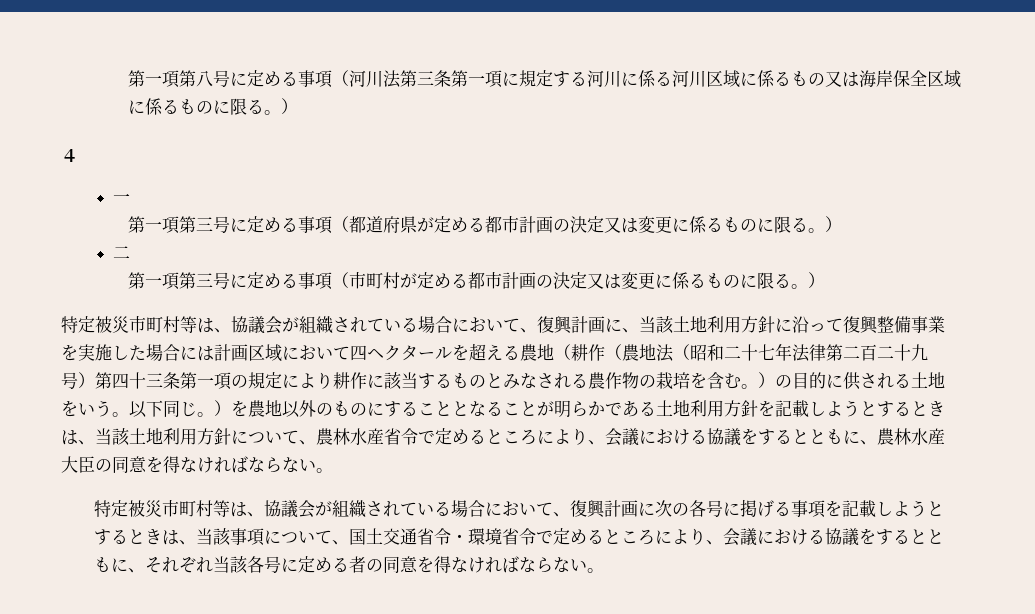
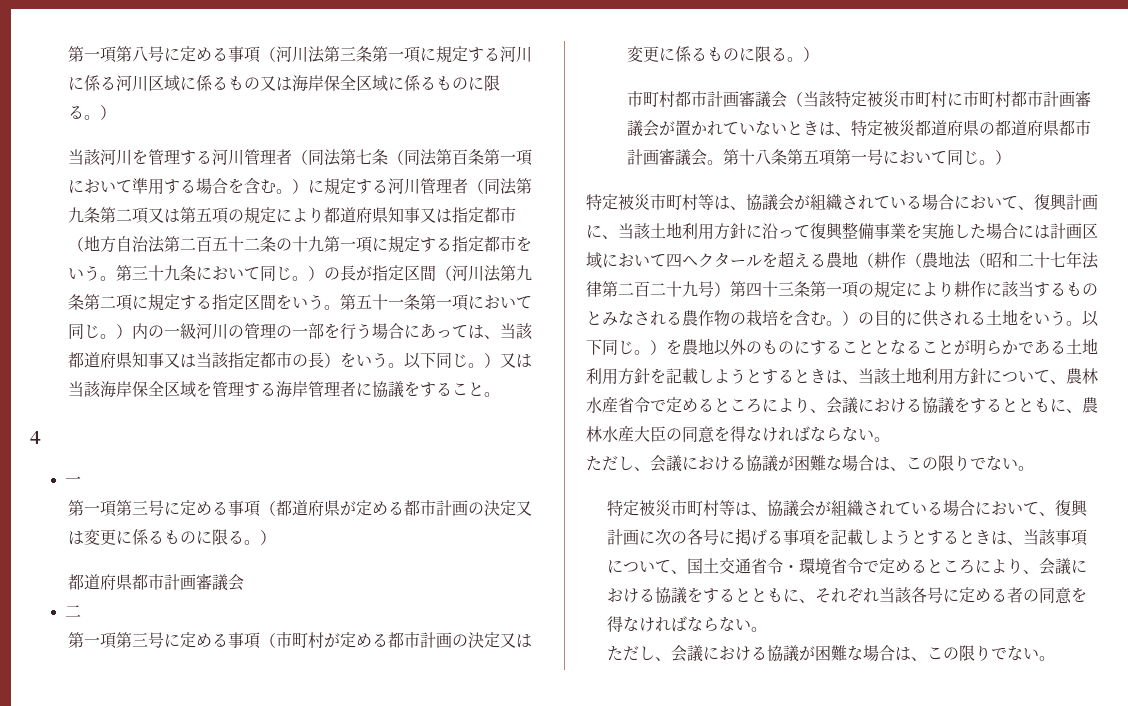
+ 当該河川を管理する河川管理者（同法第七条（同法第百条第一項において準用する場合を含む。）に規定する河川管理者（同法第九条第二項又は第五項の規定により都道府県知事又は指定都市（地方自治法第二百五十二条の十九第一項に規定する指定都市をいう。第三十九条において同じ。）の長が指定区間（河川法第九条第二項に規定する指定区間をいう。第五十一条第一項において同じ。）内の一級河川の管理の一部を行う場合にあっては、当該都道府県知事又は当該指定都市の長）をいう。以下同じ。）又は当該海岸保全区域を管理する海岸管理者に協議をすること。
  第一項第三号に定める事項（都道府県が定める都市計画の決定又は変更に係るものに限る。）
+ 都道府県都市計画審議会
+ 市町村都市計画審議会（当該特定被災市町村に市町村都市計画審議会が置かれていないときは、特定被災都道府県の都道府県都市計画審議会。第十八条第五項第一号において同じ。）
  以下同じ。）を農地以外のものにすることとなることが明らかである土地利用方針を記載しようとするときは、当該土地利用方針について、農林水産省令で定めるところにより、会議における協議をするとともに、農林水産大臣の同意を得なければならない。
+ ただし、会議における協議が困難な場合は、この限りでない。
  特定被災市町村等は、協議会が組織されている場合において、復興計画に次の各号に掲げる事項を記載しようとするときは、当該事項について、国土交通省令・環境省令で定めるところにより、会議における協議をするとともに、それぞれ当該各号に定める者の同意を得なければならない。
+ ただし、会議における協議が困難な場合は、この限りでない。

